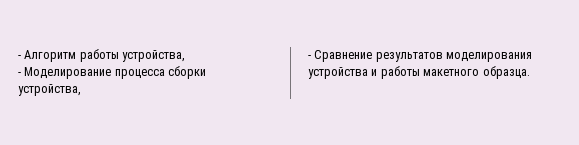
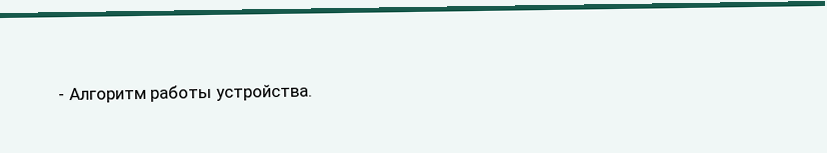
- - Алгоритм работы устройства,
- - Моделирование процесса сборки устройства,
- - Сравнение результатов моделирования устройства и работы макетного образца.
+ - Алгоритм работы устройства.

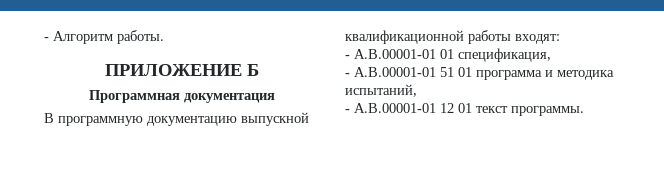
- - Алгоритм работы устройства.
+ - Алгоритм работы.
+ ПРИЛОЖЕНИЕ Б
+ Программная документация
+ В программную документацию выпускной квалификационной работы входят:
+ - А.В.00001-01 01 спецификация,
+ - А.В.00001-01 51 01 программа и методика испытаний,
+ - А.В.00001-01 12 01 текст программы.

